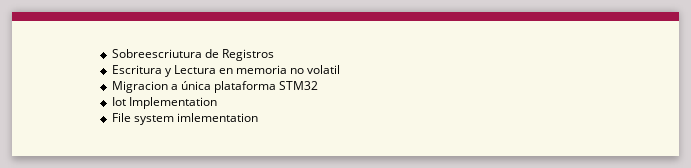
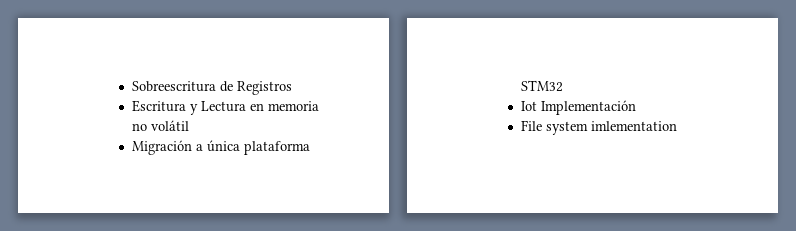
- Sobreescriutura de Registros
+ Sobreescritura de Registros
- Escritura y Lectura en memoria no volatil
- Migracion a única plataforma STM32
+ Escritura y Lectura en memoria no volátil
+ Migración a única plataforma STM32
- Iot Implementation
+ Iot Implementación

